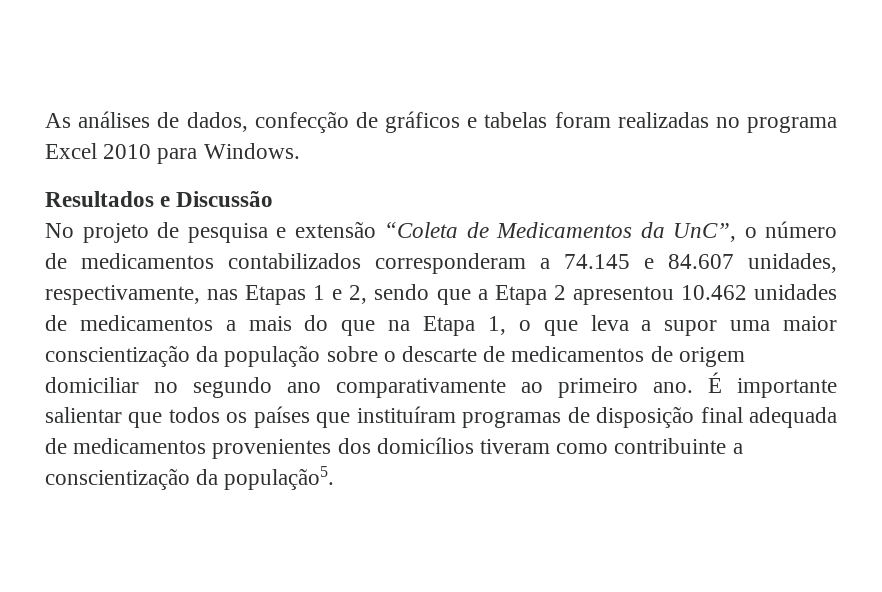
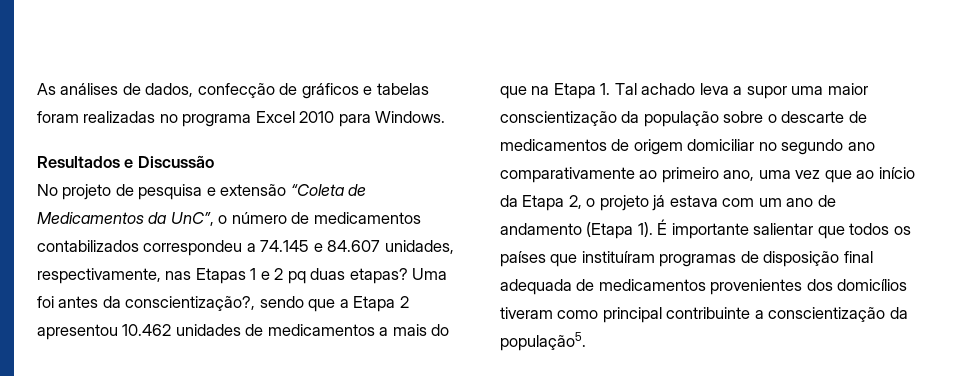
- No projeto de pesquisa e extensão “Coleta de Medicamentos da UnC”, o número de medicamentos contabilizados corresponderam a 74.145 e 84.607 unidades, respectivamente, nas Etapas 1 e 2, sendo que a Etapa 2 apresentou 10.462 unidades de medicamentos a mais do que na Etapa 1, o que leva a supor uma maior conscientização da população sobre o descarte de medicamentos de origem domiciliar no segundo ano comparativamente ao primeiro ano.
+ No projeto de pesquisa e extensão “Coleta de Medicamentos da UnC”, o número de medicamentos contabilizados correspondeu a 74.145 e 84.607 unidades, respectivamente, nas Etapas 1 e 2 pq duas etapas? Uma foi antes da conscientização?, sendo que a Etapa 2 apresentou 10.462 unidades de medicamentos a mais do que na Etapa 1. Tal achado leva a supor uma maior conscientização da população sobre o descarte de medicamentos de origem domiciliar no segundo ano comparativamente ao primeiro ano, uma vez que ao início da Etapa 2, o projeto já estava com um ano de andamento (Etapa 1).
- É importante salientar que todos os países que instituíram programas de disposição final adequada de medicamentos provenientes dos domicílios tiveram como contribuinte a conscientização da população5.
+ É importante salientar que todos os países que instituíram programas de disposição final adequada de medicamentos provenientes dos domicílios tiveram como principal contribuinte a conscientização da população5.

